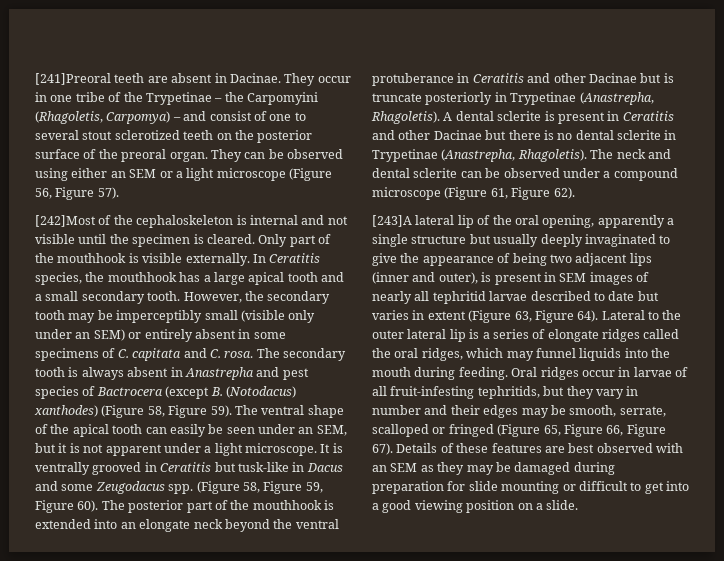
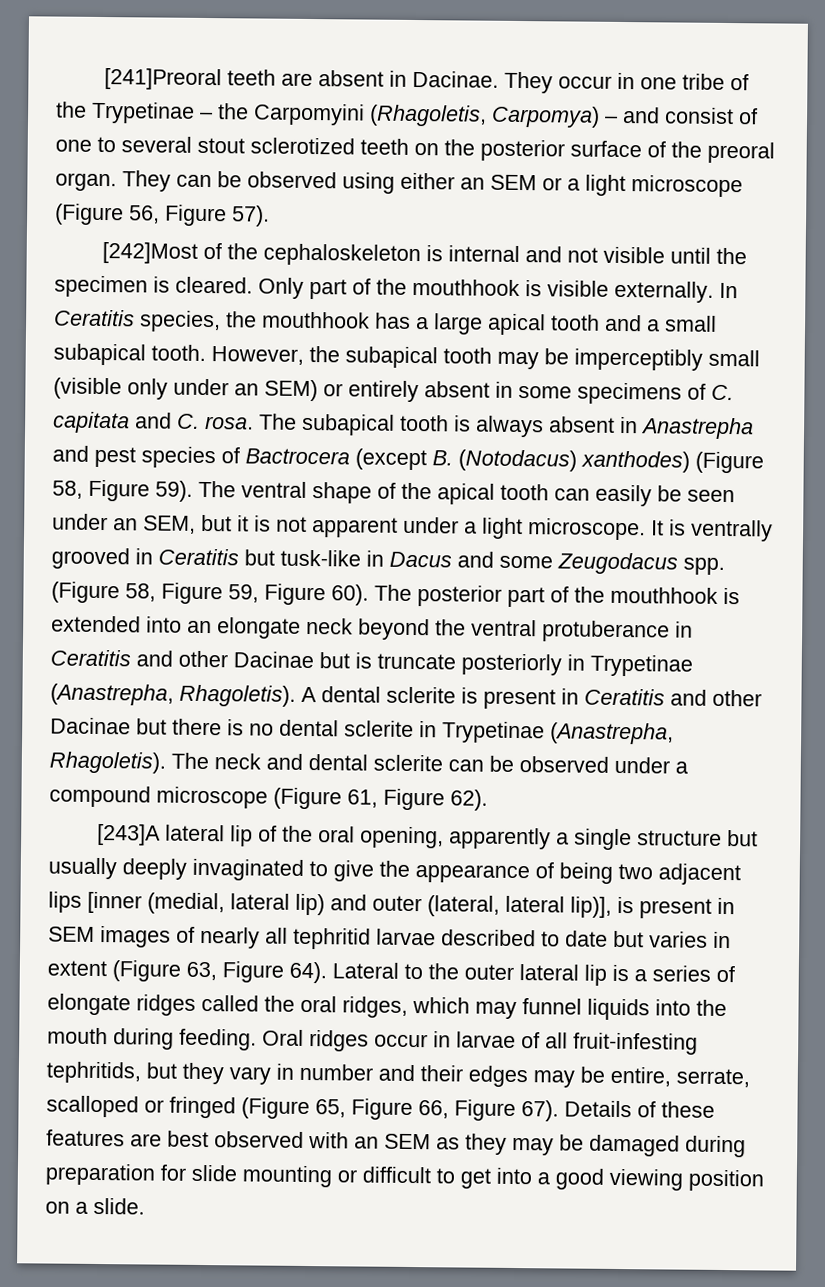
- In Ceratitis species, the mouthhook has a large apical tooth and a small secondary tooth.
+ In Ceratitis species, the mouthhook has a large apical tooth and a small subapical tooth.
- However, the secondary tooth may be imperceptibly small (visible only under an SEM) or entirely absent in some specimens of C. capitata and C. rosa.
+ However, the subapical tooth may be imperceptibly small (visible only under an SEM) or entirely absent in some specimens of C. capitata and C. rosa.
- The secondary tooth is always absent in Anastrepha and pest species of Bactrocera (except B. (Notodacus) xanthodes) (Figure 58, Figure 59).
+ The subapical tooth is always absent in Anastrepha and pest species of Bactrocera (except B. (Notodacus) xanthodes) (Figure 58, Figure 59).
- [243]A lateral lip of the oral opening, apparently a single structure but usually deeply invaginated to give the appearance of being two adjacent lips (inner and outer), is present in SEM images of nearly all tephritid larvae described to date but varies in extent (Figure 63, Figure 64).
+ [243]A lateral lip of the oral opening, apparently a single structure but usually deeply invaginated to give the appearance of being two adjacent lips [inner (medial, lateral lip) and outer (lateral, lateral lip)], is present in SEM images of nearly all tephritid larvae described to date but varies in extent (Figure 63, Figure 64).
- Oral ridges occur in larvae of all fruit-infesting tephritids, but they vary in number and their edges may be smooth, serrate, scalloped or fringed (Figure 65, Figure 66, Figure 67).
+ Oral ridges occur in larvae of all fruit-infesting tephritids, but they vary in number and their edges may be entire, serrate, scalloped or fringed (Figure 65, Figure 66, Figure 67).

